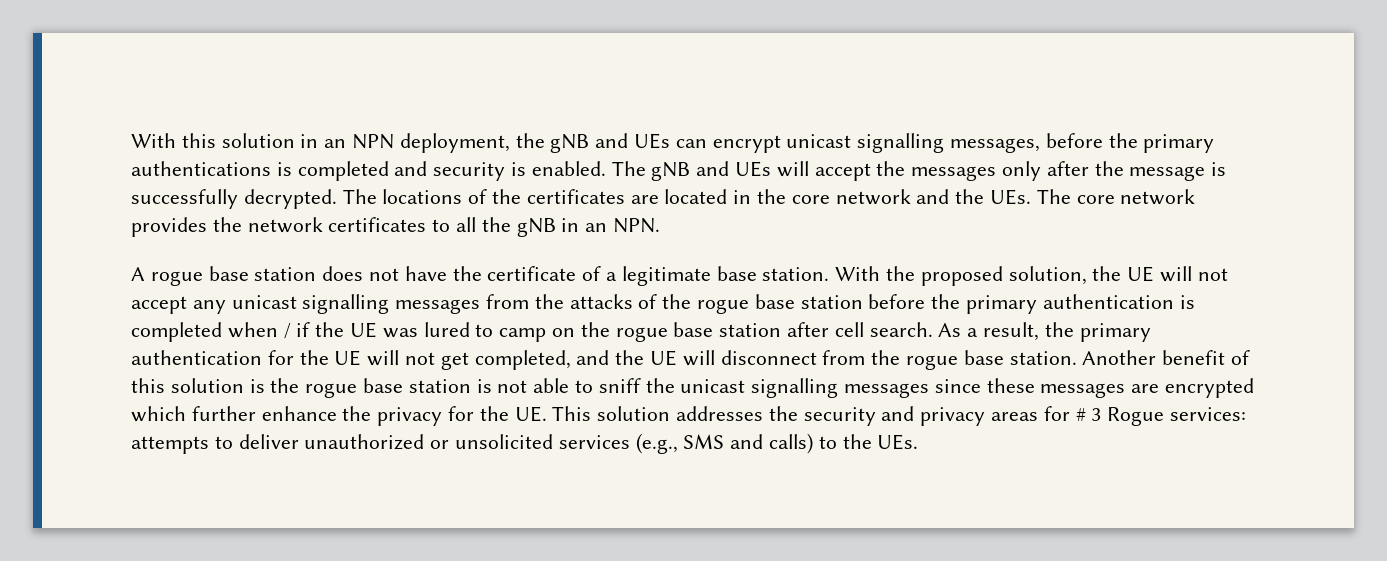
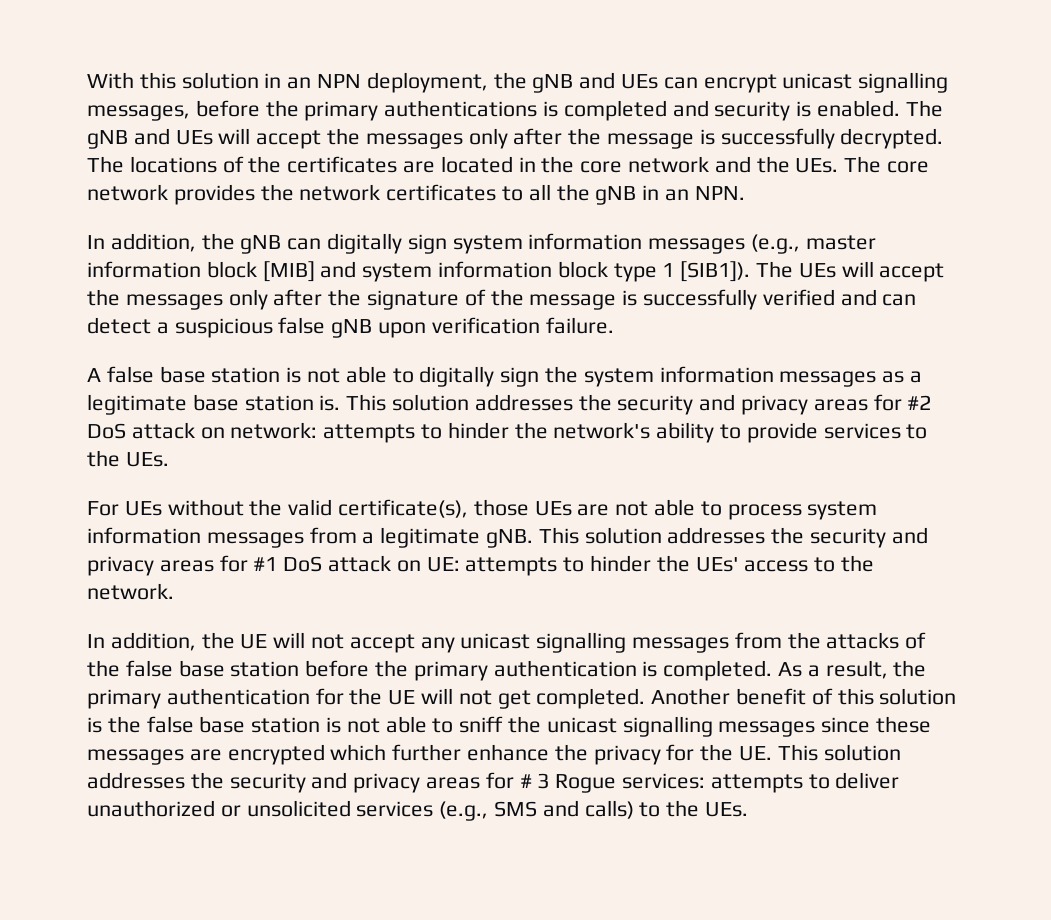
+ In addition, the gNB can digitally sign system information messages (e.g., master information block [MIB] and system information block type 1 [SIB1]). The UEs will accept the messages only after the signature of the message is successfully verified and can detect a suspicious false gNB upon verification failure.
- A rogue base station does not have the certificate of a legitimate base station. With the proposed solution, the UE will not accept any unicast signalling messages from the attacks of the rogue base station before the primary authentication is completed when / if the UE was lured to camp on the rogue base station after cell search.
+ A false base station is not able to digitally sign the system information messages as a legitimate base station is. This solution addresses the security and privacy areas for #2 DoS attack on network: attempts to hinder the network's ability to provide services to the UEs.
+ For UEs without the valid certificate(s), those UEs are not able to process system information messages from a legitimate gNB. This solution addresses the security and privacy areas for #1 DoS attack on UE: attempts to hinder the UEs' access to the network.
+ In addition, the UE will not accept any unicast signalling messages from the attacks of the false base station before the primary authentication is completed.
- As a result, the primary authentication for the UE will not get completed, and the UE will disconnect from the rogue base station.
+ As a result, the primary authentication for the UE will not get completed.
- Another benefit of this solution is the rogue base station is not able to sniff the unicast signalling messages since these messages are encrypted which further enhance the privacy for the UE. This solution addresses the security and privacy areas for # 3 Rogue services: attempts to deliver unauthorized or unsolicited services (e.g., SMS and calls) to the UEs.
+ Another benefit of this solution is the false base station is not able to sniff the unicast signalling messages since these messages are encrypted which further enhance the privacy for the UE. This solution addresses the security and privacy areas for # 3 Rogue services: attempts to deliver unauthorized or unsolicited services (e.g., SMS and calls) to the UEs.

